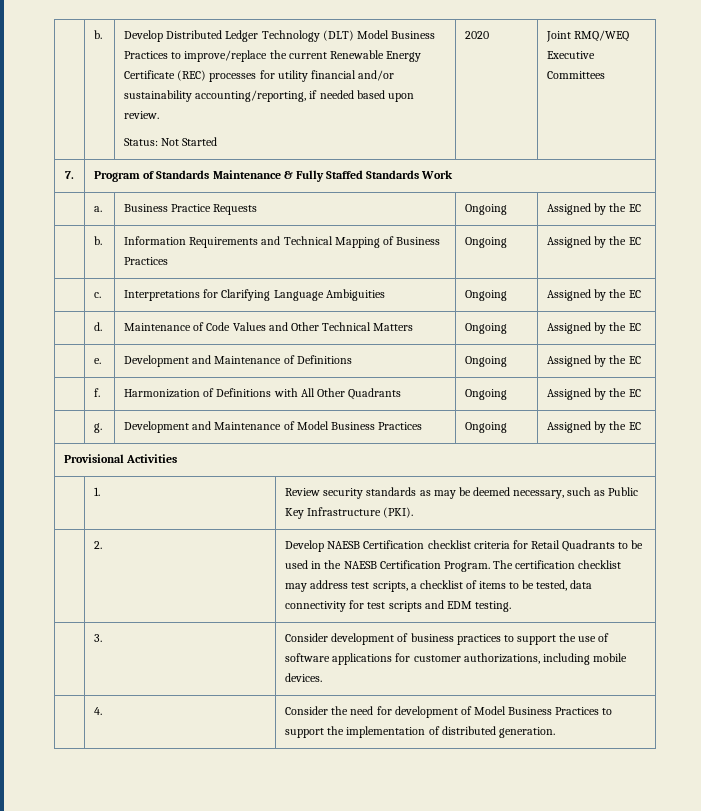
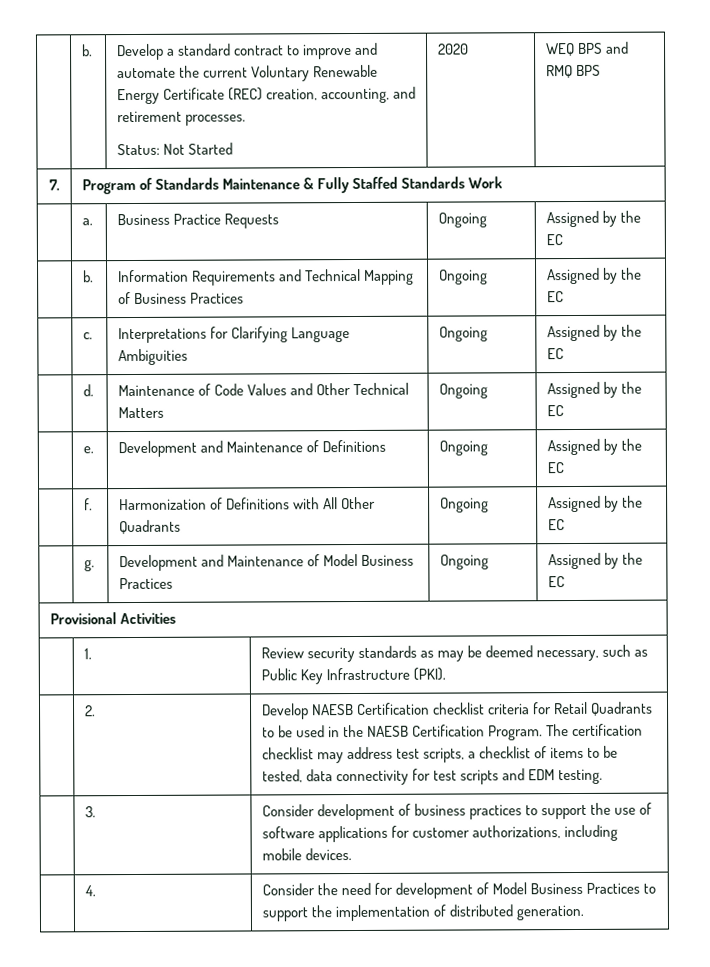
- | b. | Develop Distributed Ledger Technology (DLT) Model Business Practices to improve/replace the current Renewable Energy Certificate (REC) processes for utility financial and/or sustainability accounting/reporting, if needed based upon review.
- Status: Not Started | 2020 | Joint RMQ/WEQ Executive Committees
+ | b. | Develop a standard contract to improve and automate the current Voluntary Renewable Energy Certificate (REC) creation, accounting, and retirement processes.
+ Status: Not Started | 2020 | WEQ BPS and RMQ BPS

